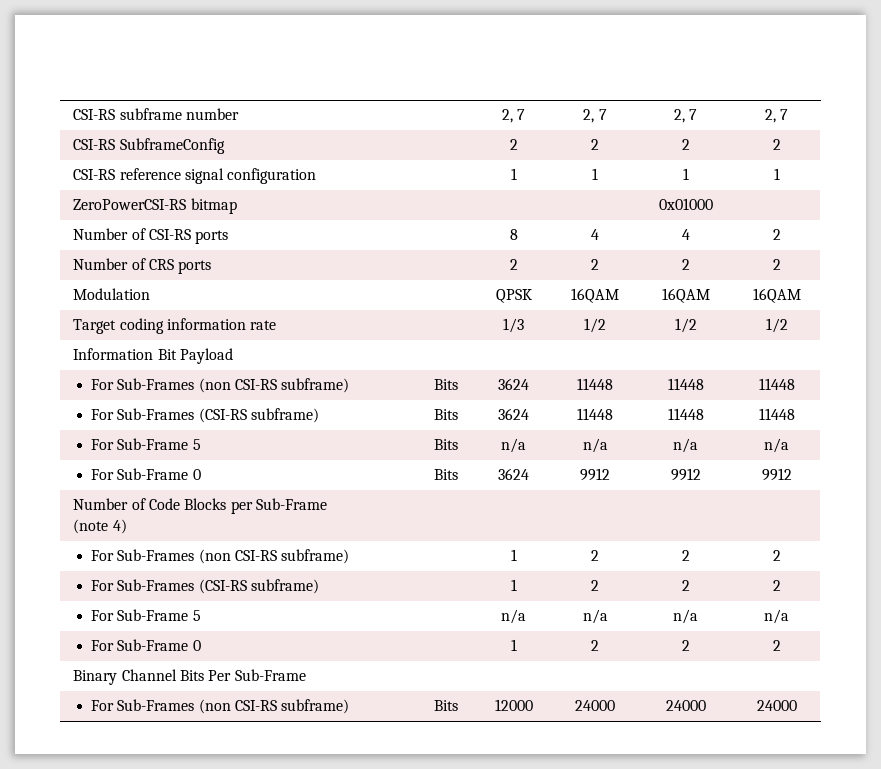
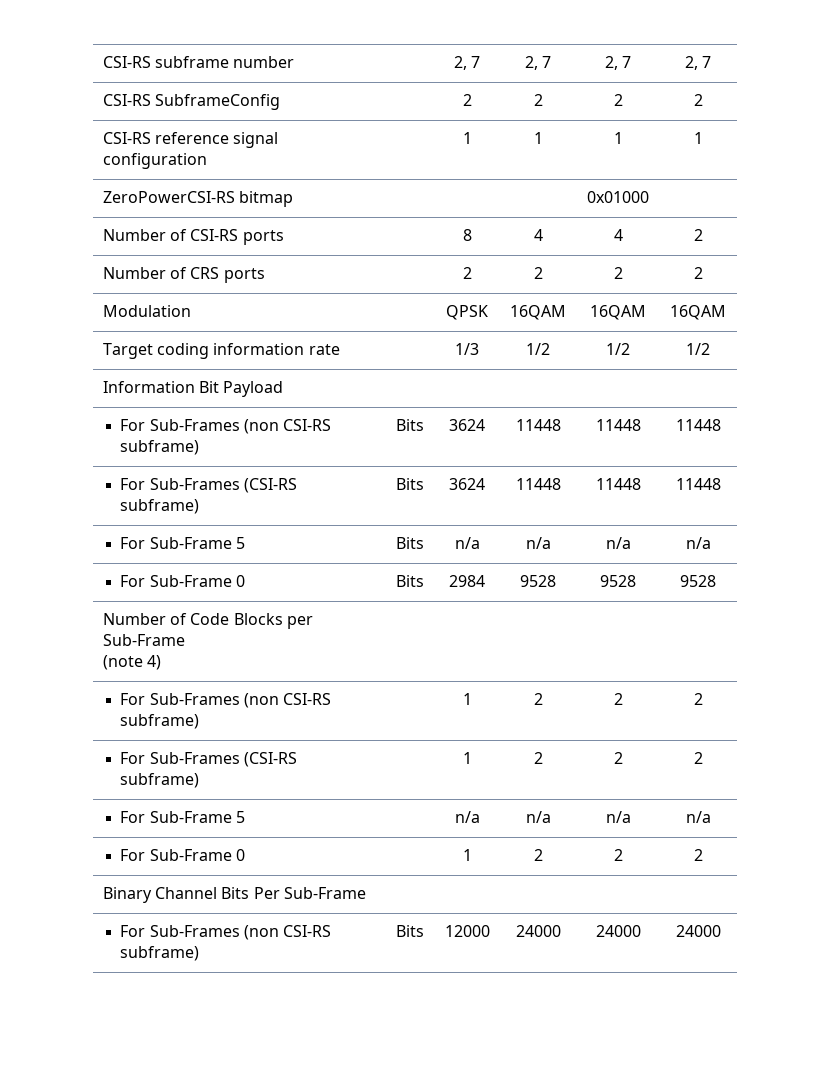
- For Sub-Frame 0 | Bits | 3624 | 9912 | 9912 | 9912
+ For Sub-Frame 0 | Bits | 2984 | 9528 | 9528 | 9528

